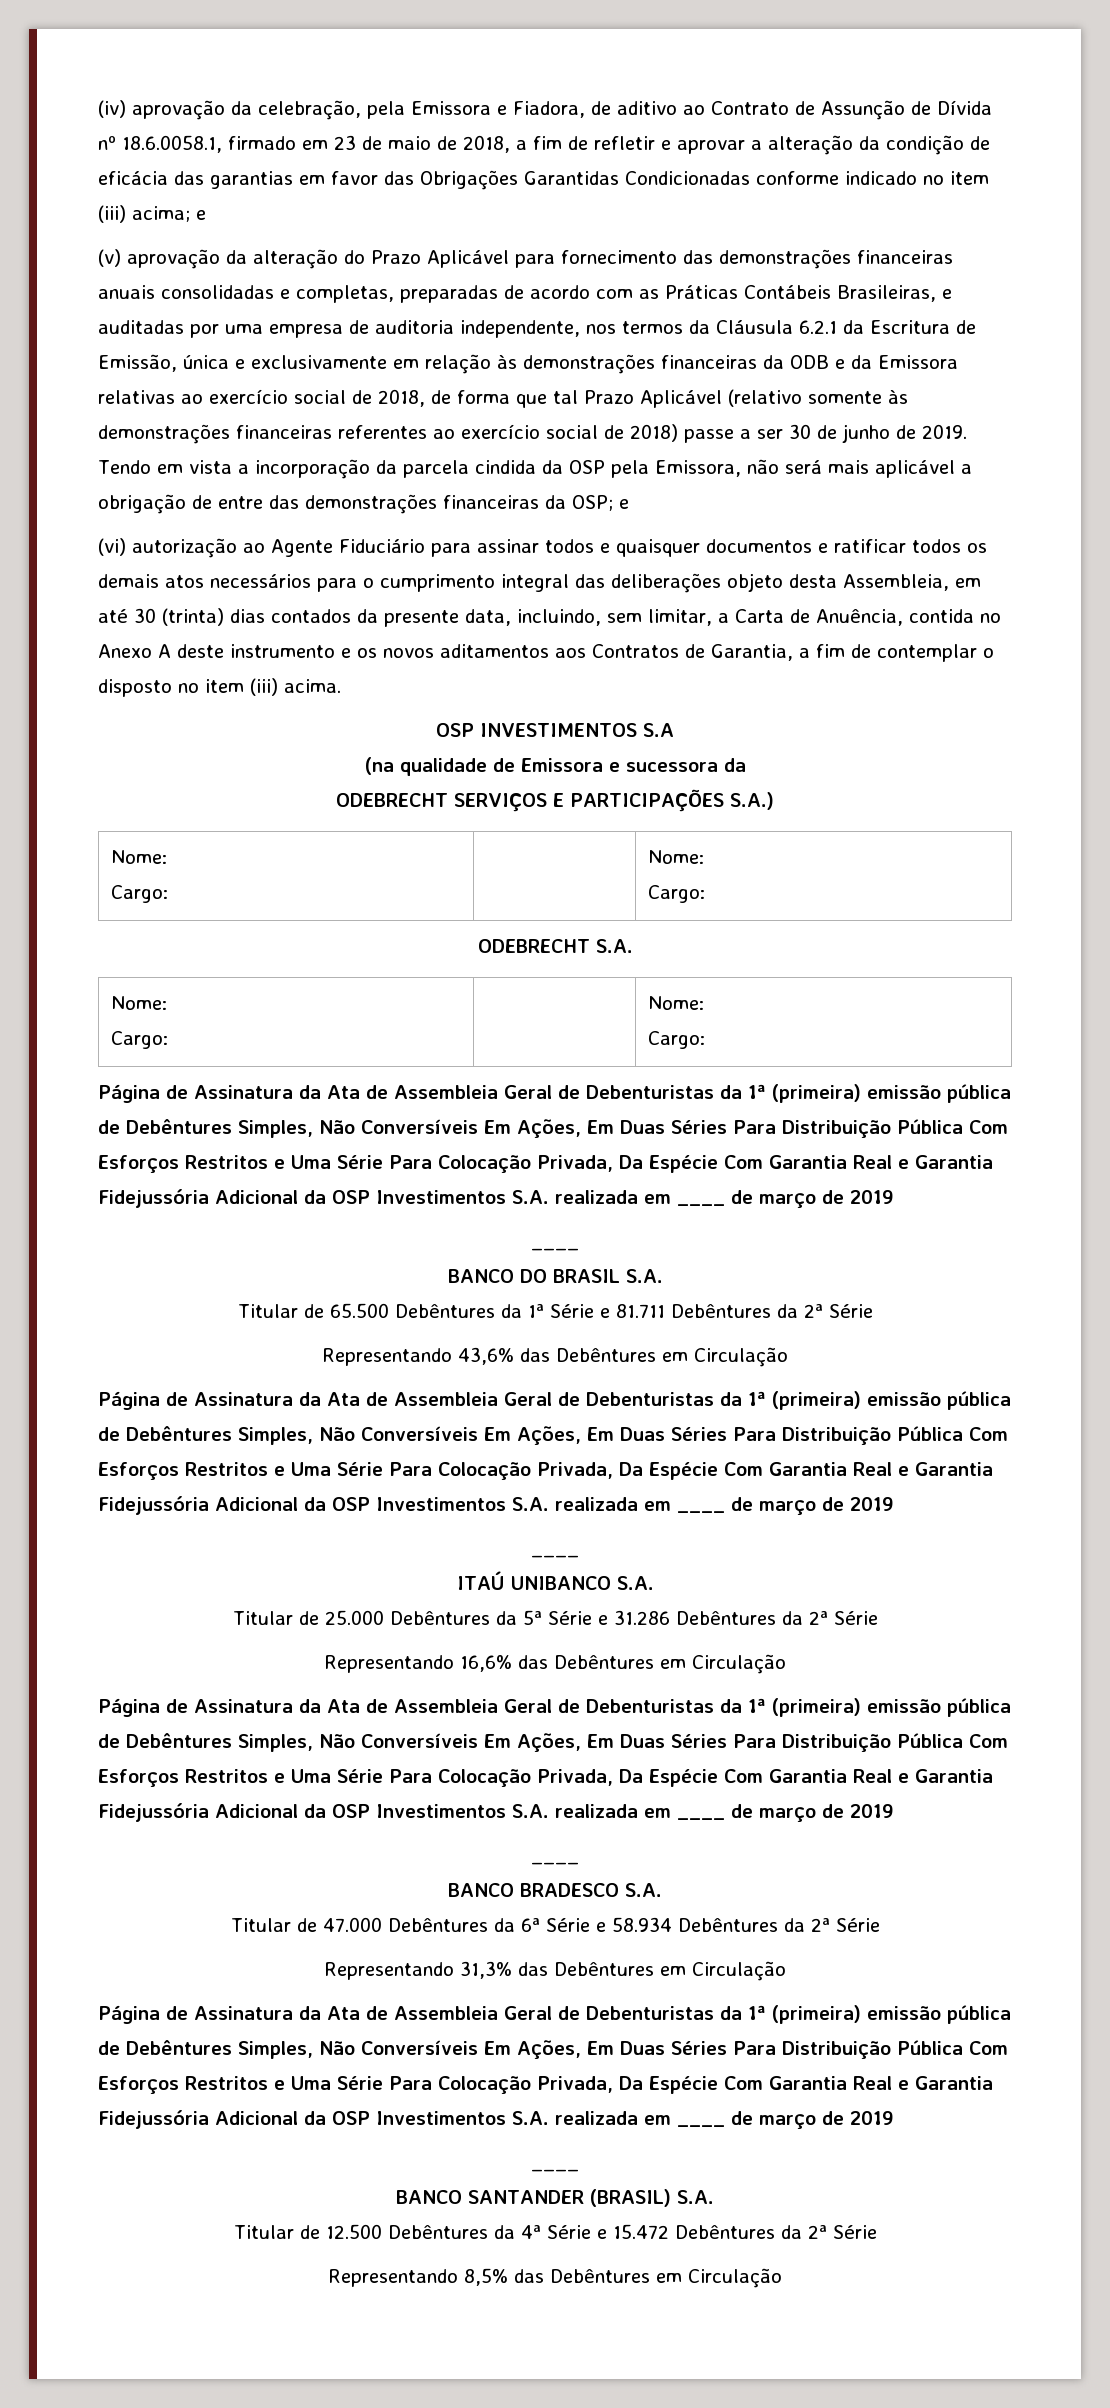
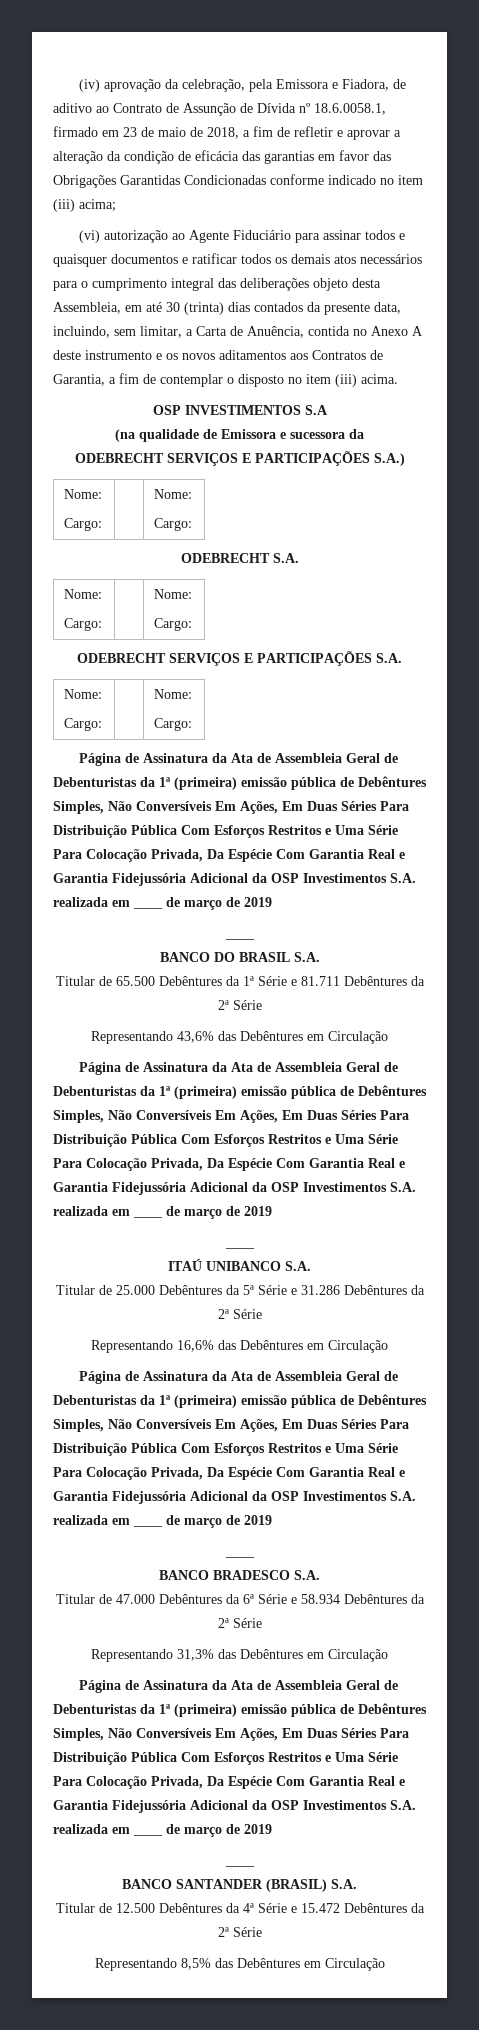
- (iv) aprovação da celebração, pela Emissora e Fiadora, de aditivo ao Contrato de Assunção de Dívida nº 18.6.0058.1, firmado em 23 de maio de 2018, a fim de refletir e aprovar a alteração da condição de eficácia das garantias em favor das Obrigações Garantidas Condicionadas conforme indicado no item (iii) acima; e
- (v) aprovação da alteração do Prazo Aplicável para fornecimento das demonstrações financeiras anuais consolidadas e completas, preparadas de acordo com as Práticas Contábeis Brasileiras, e auditadas por uma empresa de auditoria independente, nos termos da Cláusula 6.2.1 da Escritura de Emissão, única e exclusivamente em relação às demonstrações financeiras da ODB e da Emissora relativas ao exercício social de 2018, de forma que tal Prazo Aplicável (relativo somente às demonstrações financeiras referentes ao exercício social de 2018) passe a ser 30 de junho de 2019. Tendo em vista a incorporação da parcela cindida da OSP pela Emissora, não será mais aplicável a obrigação de entre das demonstrações financeiras da OSP; e
+ (iv) aprovação da celebração, pela Emissora e Fiadora, de aditivo ao Contrato de Assunção de Dívida nº 18.6.0058.1, firmado em 23 de maio de 2018, a fim de refletir e aprovar a alteração da condição de eficácia das garantias em favor das Obrigações Garantidas Condicionadas conforme indicado no item (iii) acima;
+ ODEBRECHT SERVIÇOS E PARTICIPAÇÕES S.A.
+ Nome:
+ Cargo: | | Nome:
+ Cargo:

